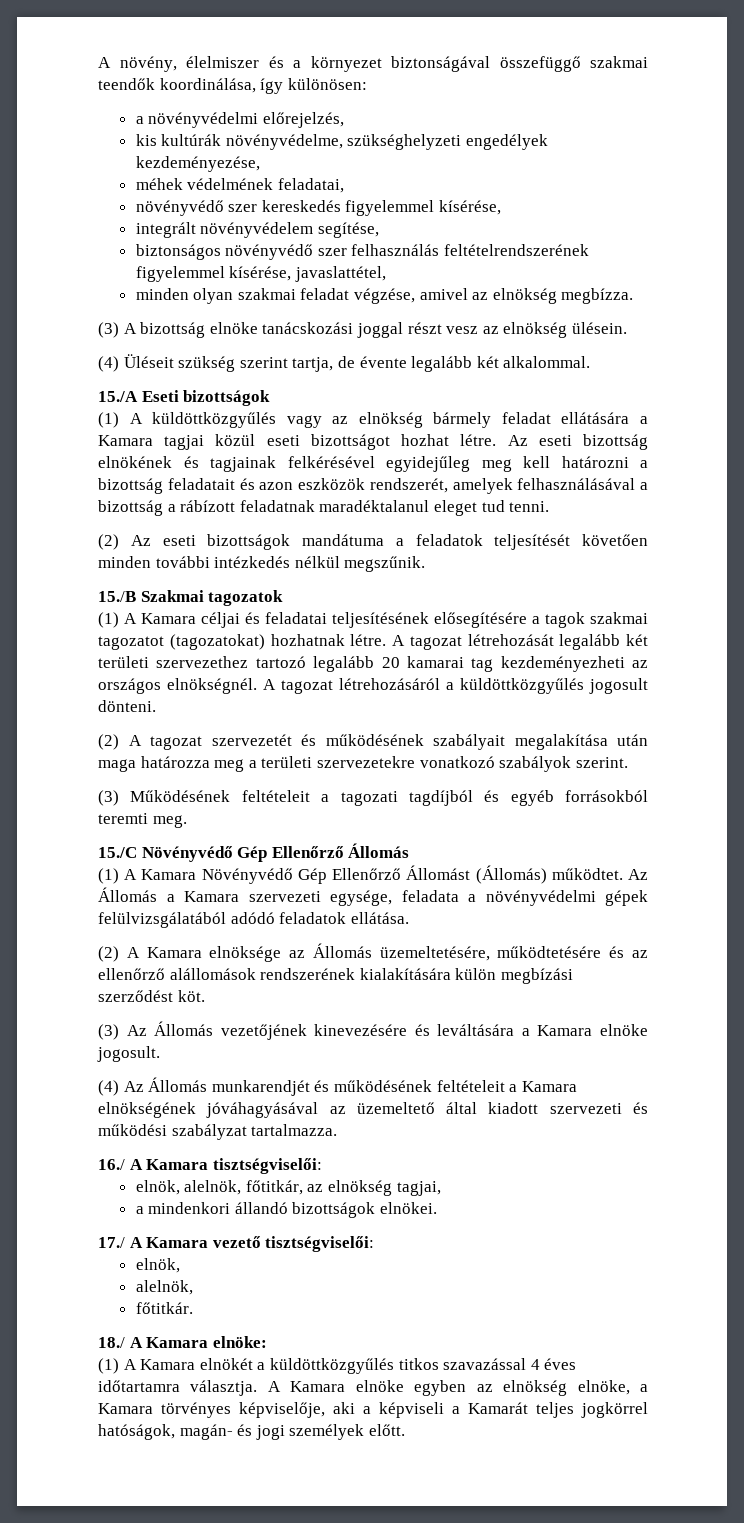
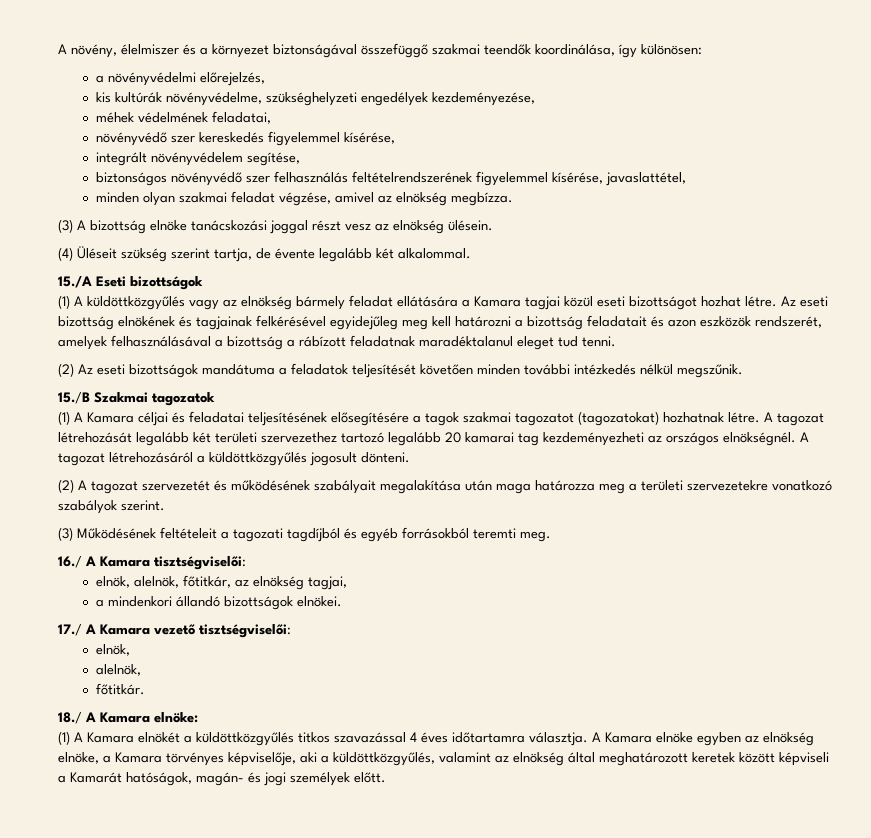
- 15./C Növényvédő Gép Ellenőrző Állomás
- (1) A Kamara Növényvédő Gép Ellenőrző Állomást (Állomás) működtet. Az Állomás a Kamara szervezeti egysége, feladata a növényvédelmi gépek felülvizsgálatából adódó feladatok ellátása.
- (2) A Kamara elnöksége az Állomás üzemeltetésére, működtetésére és az ellenőrző alállomások rendszerének kialakítására külön megbízási szerződést köt.
- (3) Az Állomás vezetőjének kinevezésére és leváltására a Kamara elnöke jogosult.
- (4) Az Állomás munkarendjét és működésének feltételeit a Kamara elnökségének jóváhagyásával az üzemeltető által kiadott szervezeti és működési szabályzat tartalmazza.
- A Kamara elnöke egyben az elnökség elnöke, a Kamara törvényes képviselője, aki a képviseli a Kamarát teljes jogkörrel hatóságok, magán- és jogi személyek előtt.
+ A Kamara elnöke egyben az elnökség elnöke, a Kamara törvényes képviselője, aki a küldöttközgyűlés, valamint az elnökség által meghatározott keretek között képviseli a Kamarát hatóságok, magán- és jogi személyek előtt.

